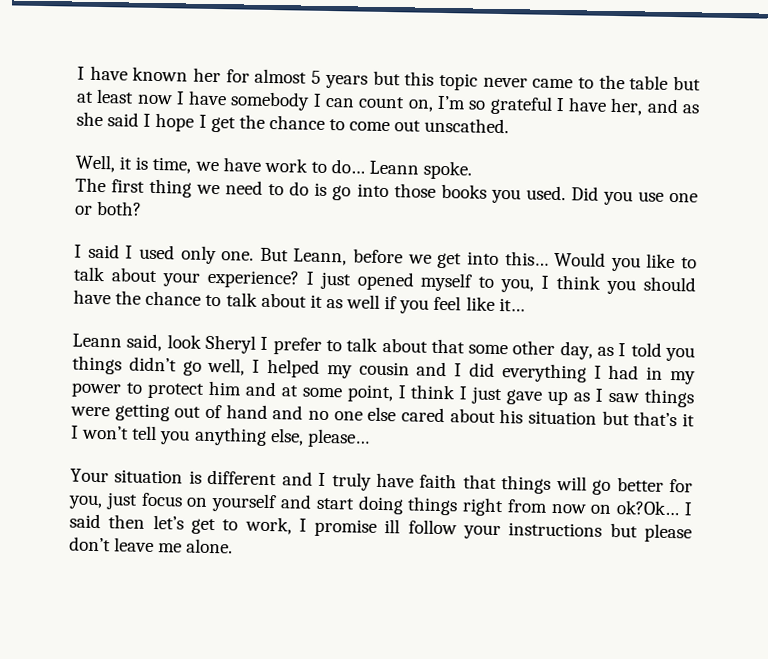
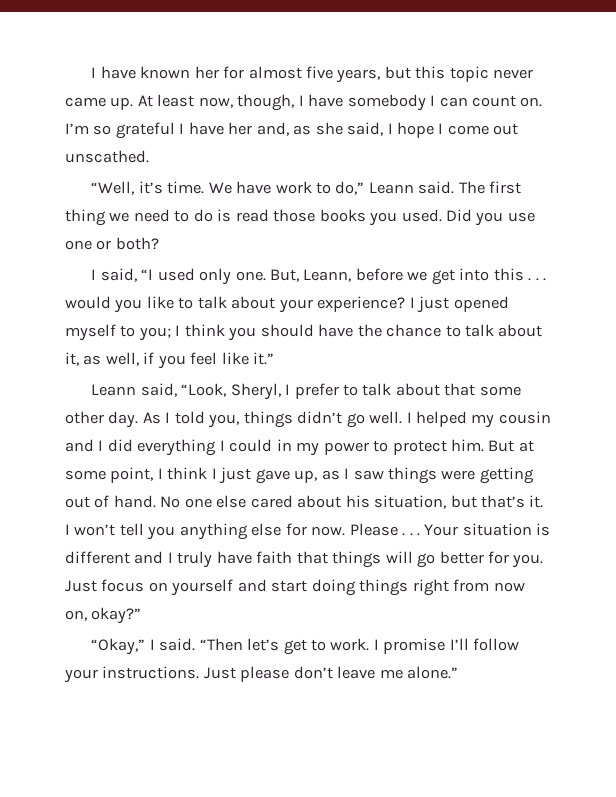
- I have known her for almost 5 years but this topic never came to the table but at least now I have somebody I can count on, I’m so grateful I have her, and as she said I hope I get the chance to come out unscathed.
+ I have known her for almost five years, but this topic never came up. At least now, though, I have somebody I can count on. I’m so grateful I have her and, as she said, I hope I come out unscathed.
- Well, it is time, we have work to do… Leann spoke.
- The first thing we need to do is go into those books you used.
+ “Well, it’s time. We have work to do,” Leann said. The first thing we need to do is read those books you used.
- I said I used only one.
+ I said, “I used only one.
- But Leann, before we get into this… Would you like to talk about your experience?
+ But, Leann, before we get into this . . . would you like to talk about your experience?
- I just opened myself to you, I think you should have the chance to talk about it as well if you feel like it…
+ I just opened myself to you; I think you should have the chance to talk about it, as well, if you feel like it.”
- Leann said, look Sheryl I prefer to talk about that some other day, as I told you things didn’t go well, I helped my cousin and I did everything I had in my power to protect him and at some point, I think I just gave up as I saw things were getting out of hand and no one else cared about his situation but that’s it I won’t tell you anything else, please…
- Your situation is different and I truly have faith that things will go better for you, just focus on yourself and start doing things right from now on ok?Ok… I said then let’s get to work, I promise ill follow your instructions but please don’t leave me alone.
+ Leann said, “Look, Sheryl, I prefer to talk about that some other day. As I told you, things didn’t go well. I helped my cousin and I did everything I could in my power to protect him. But at some point, I think I just gave up, as I saw things were getting out of hand. No one else cared about his situation, but that’s it. I won’t tell you anything else for now. Please . . . Your situation is different and I truly have faith that things will go better for you. Just focus on yourself and start doing things right from now on, okay?”
+ “Okay,” I said. “Then let’s get to work. I promise I’ll follow your instructions. Just please don’t leave me alone.”

